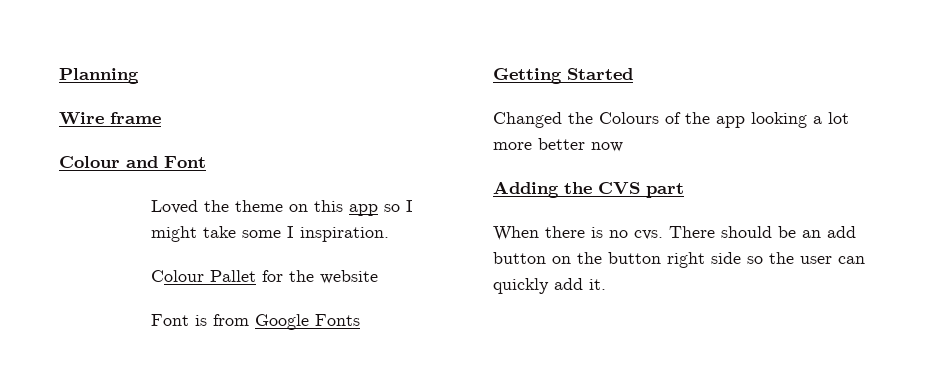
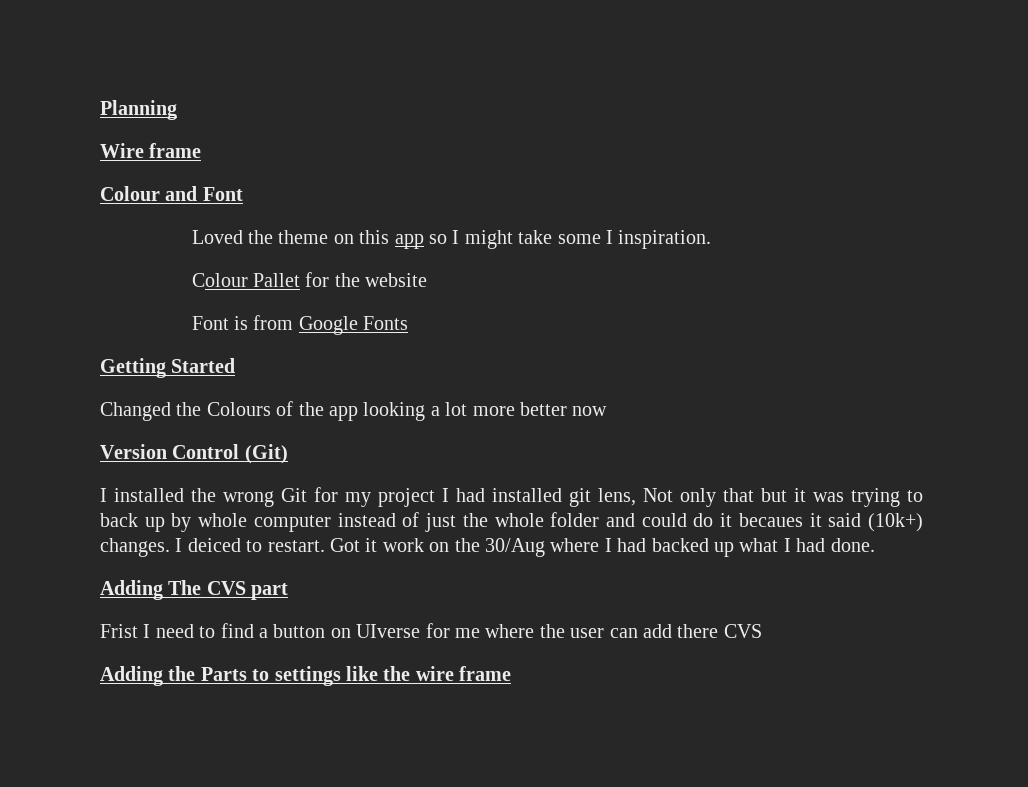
- Adding the CVS part
+ Version Control (Git)
+ I installed the wrong Git for my project I had installed git lens, Not only that but it was trying to back up by whole computer instead of just the whole folder and could do it becaues it said (10k+) changes. I deiced to restart. Got it work on the 30/Aug where I had backed up what I had done.
+ Adding The CVS part
- When there is no cvs. There should be an add button on the button right side so the user can quickly add it.
+ Frist I need to find a button on UIverse for me where the user can add there CVS
+ Adding the Parts to settings like the wire frame

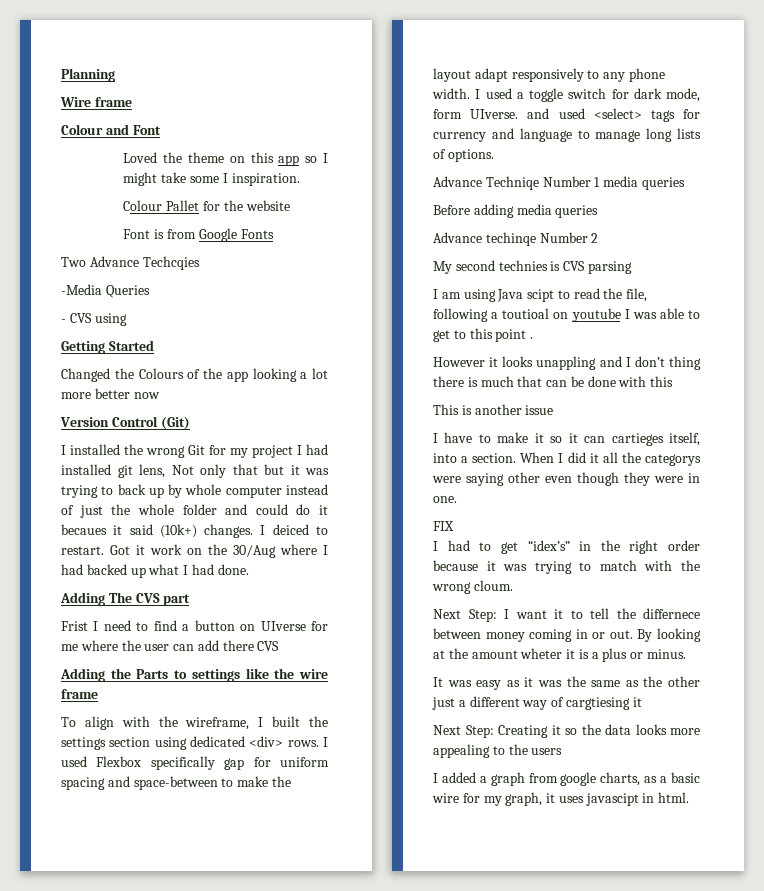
+ Two Advance Techcqies
+ -Media Queries
+ - CVS using
+ To align with the wireframe, I built the settings section using dedicated <div> rows. I used Flexbox specifically gap for uniform spacing and space-between to make the layout adapt responsively to any phone width. I used a toggle switch for dark mode, form UIverse. and used <select> tags for currency and language to manage long lists of options.
+ Advance Techniqe Number 1 media queries
+ Before adding media queries
+ Advance techinqe Number 2
+ My second technies is CVS parsing
+ I am using Java scipt to read the file, following a toutioal on youtube I was able to get to this point .
+ However it looks unappling and I don’t thing there is much that can be done with this
+ This is another issue
+ I have to make it so it can cartieges itself, into a section. When I did it all the categorys were saying other even though they were in one.
+ FIX
+ I had to get “idex’s” in the right order because it was trying to match with the wrong cloum.
+ Next Step: I want it to tell the differnece between money coming in or out. By looking at the amount wheter it is a plus or minus.
+ It was easy as it was the same as the other just a different way of cargtiesing it
+ Next Step: Creating it so the data looks more appealing to the users
+ I added a graph from google charts, as a basic wire for my graph, it uses javascipt in html.

